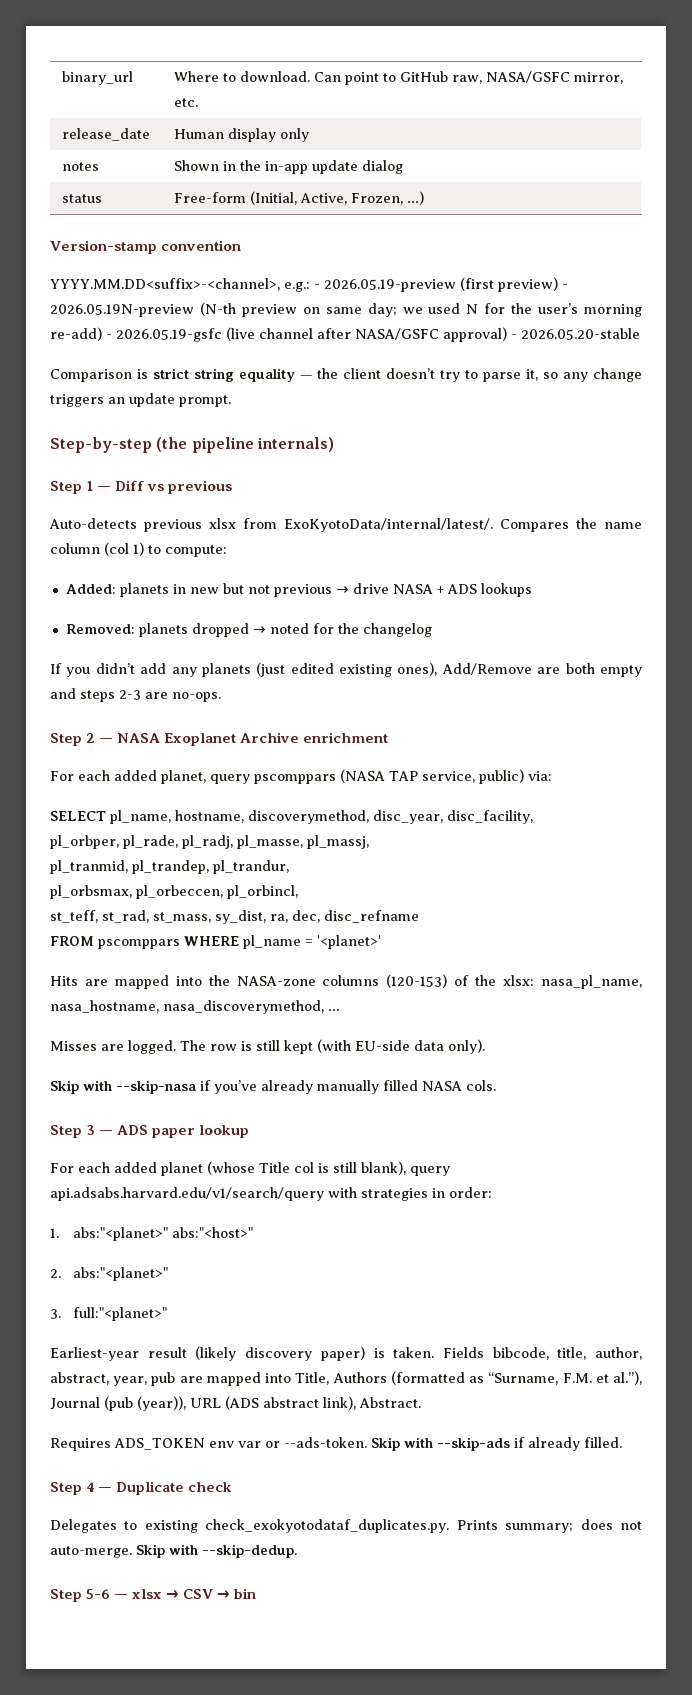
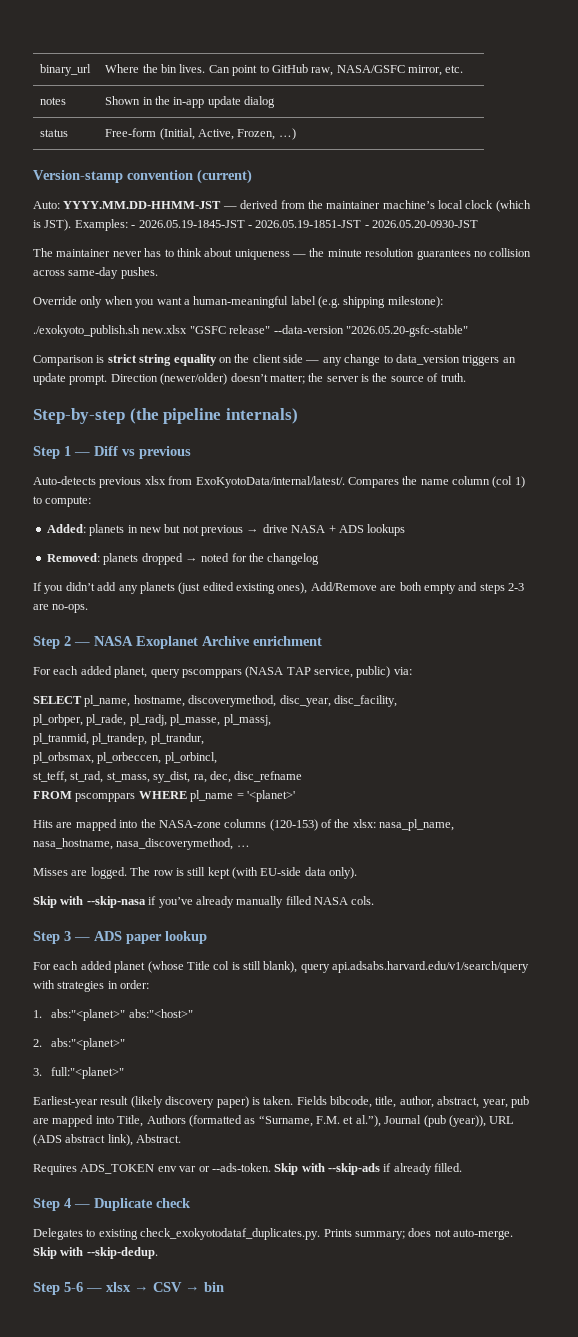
- binary_url | Where to download. Can point to GitHub raw, NASA/GSFC mirror, etc.
+ binary_url | Where the bin lives. Can point to GitHub raw, NASA/GSFC mirror, etc.
- release_date | Human display only
- Version-stamp convention
- YYYY.MM.DD<suffix>-<channel>, e.g.: - 2026.05.19-preview (first preview) - 2026.05.19N-preview (N-th preview on same day; we used N for the user’s morning re-add) - 2026.05.19-gsfc (live channel after NASA/GSFC approval) - 2026.05.20-stable
+ Version-stamp convention (current)
+ Auto: YYYY.MM.DD-HHMM-JST — derived from the maintainer machine’s local clock (which is JST). Examples: - 2026.05.19-1845-JST - 2026.05.19-1851-JST - 2026.05.20-0930-JST
+ The maintainer never has to think about uniqueness — the minute resolution guarantees no collision across same-day pushes.
+ Override only when you want a human-meaningful label (e.g. shipping milestone):
+ ./exokyoto_publish.sh new.xlsx "GSFC release" --data-version "2026.05.20-gsfc-stable"
- Comparison is strict string equality — the client doesn’t try to parse it, so any change triggers an update prompt.
+ Comparison is strict string equality on the client side — any change to data_version triggers an update prompt. Direction (newer/older) doesn’t matter; the server is the source of truth.

